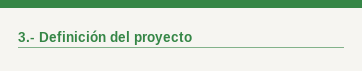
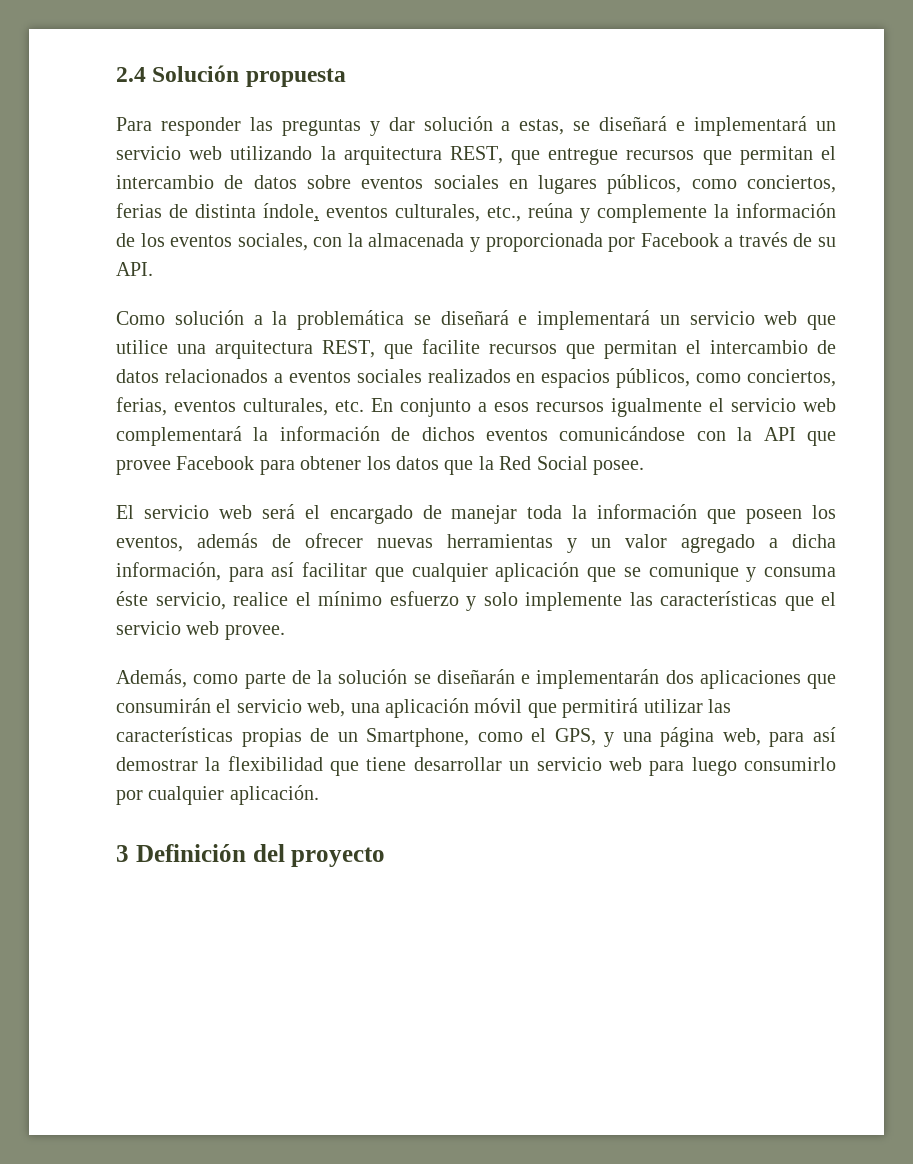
- 3.- Definición del proyecto
+ 2.4 Solución propuesta
+ Para responder las preguntas y dar solución a estas, se diseñará e implementará un servicio web utilizando la arquitectura REST, que entregue recursos que permitan el intercambio de datos sobre eventos sociales en lugares públicos, como conciertos, ferias de distinta índole, eventos culturales, etc., reúna y complemente la información de los eventos sociales, con la almacenada y proporcionada por Facebook a través de su API.
+ Como solución a la problemática se diseñará e implementará un servicio web que utilice una arquitectura REST, que facilite recursos que permitan el intercambio de datos relacionados a eventos sociales realizados en espacios públicos, como conciertos, ferias, eventos culturales, etc. En conjunto a esos recursos igualmente el servicio web complementará la información de dichos eventos comunicándose con la API que provee Facebook para obtener los datos que la Red Social posee.
+ El servicio web será el encargado de manejar toda la información que poseen los eventos, además de ofrecer nuevas herramientas y un valor agregado a dicha información, para así facilitar que cualquier aplicación que se comunique y consuma éste servicio, realice el mínimo esfuerzo y solo implemente las características que el servicio web provee.
+ Además, como parte de la solución se diseñarán e implementarán dos aplicaciones que consumirán el servicio web, una aplicación móvil que permitirá utilizar las características propias de un Smartphone, como el GPS, y una página web, para así demostrar la flexibilidad que tiene desarrollar un servicio web para luego consumirlo por cualquier aplicación.
+ 3 Definición del proyecto

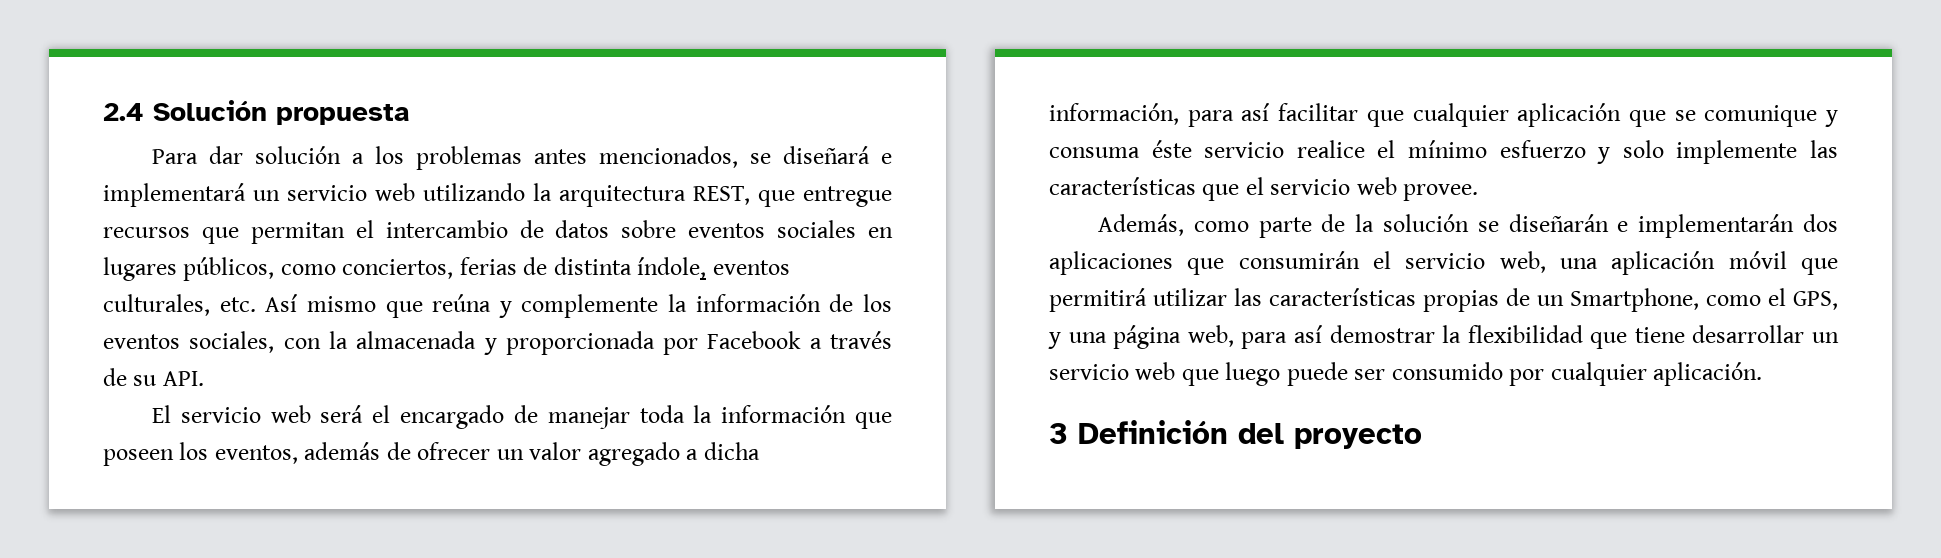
- Para responder las preguntas y dar solución a estas, se diseñará e implementará un servicio web utilizando la arquitectura REST, que entregue recursos que permitan el intercambio de datos sobre eventos sociales en lugares públicos, como conciertos, ferias de distinta índole, eventos culturales, etc., reúna y complemente la información de los eventos sociales, con la almacenada y proporcionada por Facebook a través de su API.
+ Para dar solución a los problemas antes mencionados, se diseñará e implementará un servicio web utilizando la arquitectura REST, que entregue recursos que permitan el intercambio de datos sobre eventos sociales en lugares públicos, como conciertos, ferias de distinta índole, eventos culturales, etc. Así mismo que reúna y complemente la información de los eventos sociales, con la almacenada y proporcionada por Facebook a través de su API.
- Como solución a la problemática se diseñará e implementará un servicio web que utilice una arquitectura REST, que facilite recursos que permitan el intercambio de datos relacionados a eventos sociales realizados en espacios públicos, como conciertos, ferias, eventos culturales, etc. En conjunto a esos recursos igualmente el servicio web complementará la información de dichos eventos comunicándose con la API que provee Facebook para obtener los datos que la Red Social posee.
- El servicio web será el encargado de manejar toda la información que poseen los eventos, además de ofrecer nuevas herramientas y un valor agregado a dicha información, para así facilitar que cualquier aplicación que se comunique y consuma éste servicio, realice el mínimo esfuerzo y solo implemente las características que el servicio web provee.
+ El servicio web será el encargado de manejar toda la información que poseen los eventos, además de ofrecer un valor agregado a dicha información, para así facilitar que cualquier aplicación que se comunique y consuma éste servicio realice el mínimo esfuerzo y solo implemente las características que el servicio web provee.
- Además, como parte de la solución se diseñarán e implementarán dos aplicaciones que consumirán el servicio web, una aplicación móvil que permitirá utilizar las características propias de un Smartphone, como el GPS, y una página web, para así demostrar la flexibilidad que tiene desarrollar un servicio web para luego consumirlo por cualquier aplicación.
+ Además, como parte de la solución se diseñarán e implementarán dos aplicaciones que consumirán el servicio web, una aplicación móvil que permitirá utilizar las características propias de un Smartphone, como el GPS, y una página web, para así demostrar la flexibilidad que tiene desarrollar un servicio web que luego puede ser consumido por cualquier aplicación.

